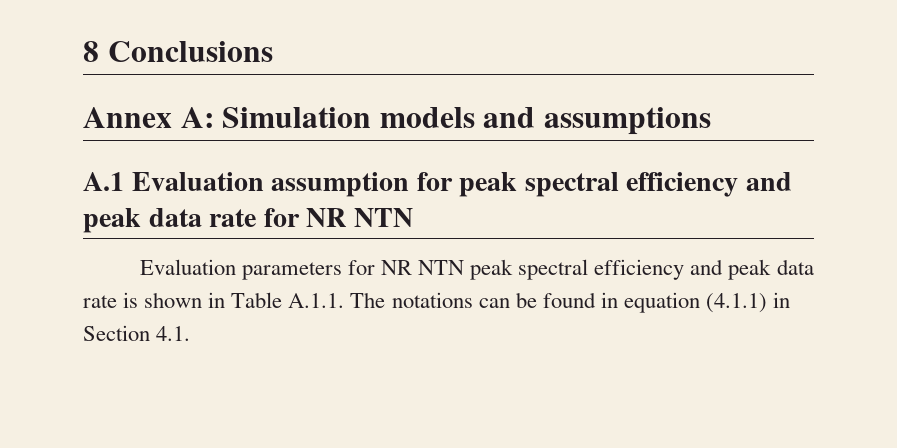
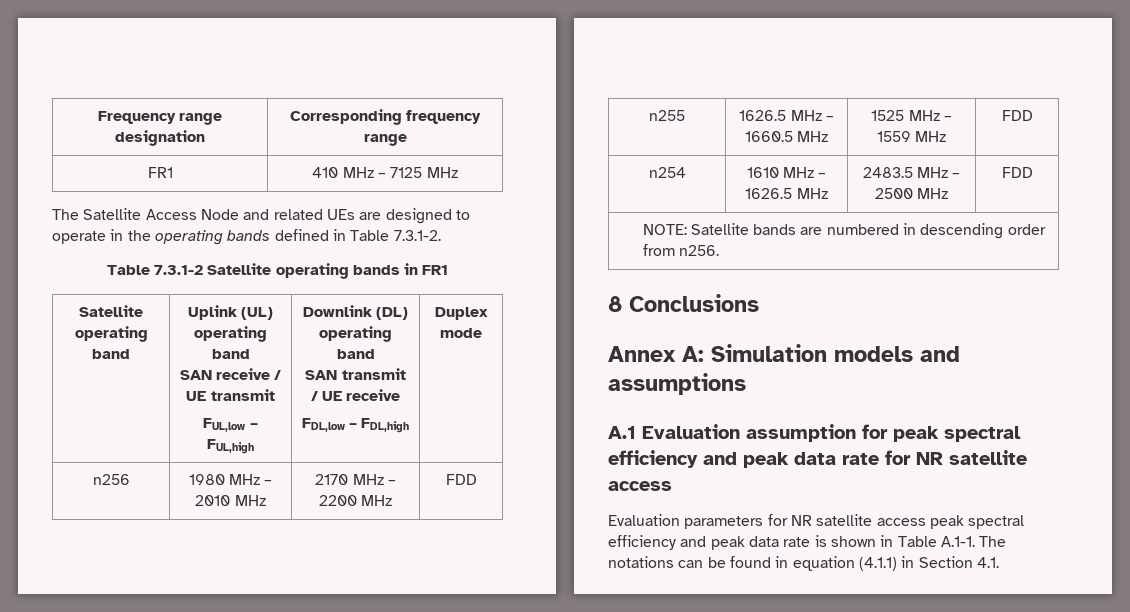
+ Frequency range designation | Corresponding frequency range
+ FR1 | 410 MHz – 7125 MHz
+ The Satellite Access Node and related UEs are designed to operate in the operating bands defined in Table 7.3.1-2.
+ Table 7.3.1-2 Satellite operating bands in FR1
+ Satellite operating band | Uplink (UL) operating band
+ SAN receive / UE transmit
+ FUL,low – FUL,high | Downlink (DL) operating band
+ SAN transmit / UE receive
+ FDL,low – FDL,high | Duplex mode
+ n256 | 1980 MHz – 2010 MHz | 2170 MHz – 2200 MHz | FDD
+ n255 | 1626.5 MHz – 1660.5 MHz | 1525 MHz – 1559 MHz | FDD
+ n254 | 1610 MHz – 1626.5 MHz | 2483.5 MHz – 2500 MHz | FDD
+ NOTE: Satellite bands are numbered in descending order from n256.
- A.1 Evaluation assumption for peak spectral efficiency and peak data rate for NR NTN
+ A.1 Evaluation assumption for peak spectral efficiency and peak data rate for NR satellite access
- Evaluation parameters for NR NTN peak spectral efficiency and peak data rate is shown in Table A.1.1. The notations can be found in equation (4.1.1) in Section 4.1.
+ Evaluation parameters for NR satellite access peak spectral efficiency and peak data rate is shown in Table A.1-1. The notations can be found in equation (4.1.1) in Section 4.1.

